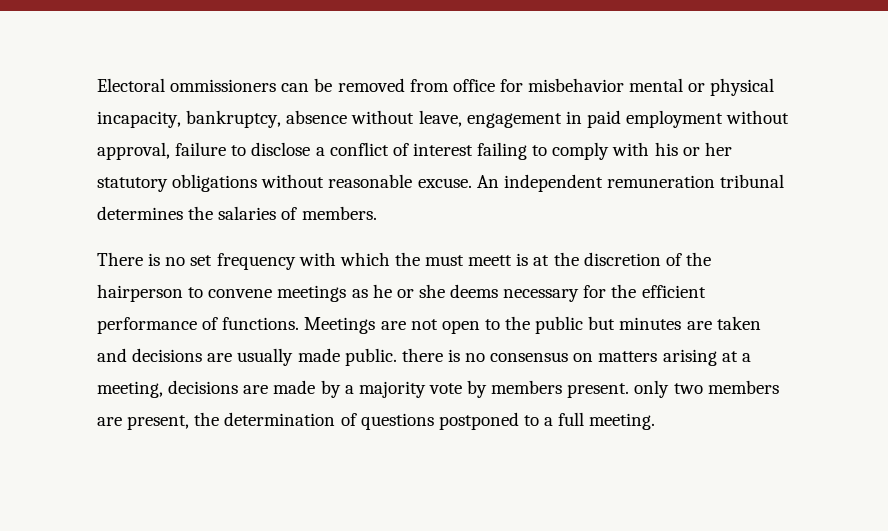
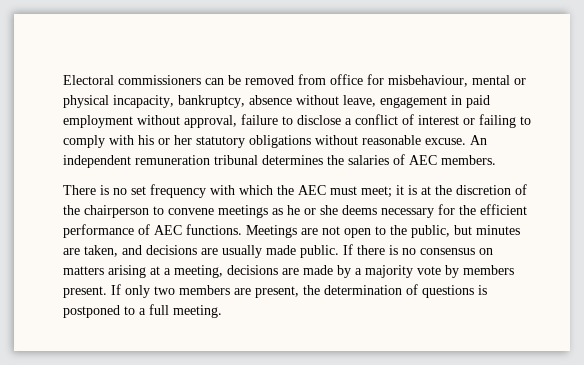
- Electoral ommissioners can be removed from office for misbehavior mental or physical incapacity, bankruptcy, absence without leave, engagement in paid employment without approval, failure to disclose a conflict of interest failing to comply with his or her statutory obligations without reasonable excuse.
+ Electoral commissioners can be removed from office for misbehaviour, mental or physical incapacity, bankruptcy, absence without leave, engagement in paid employment without approval, failure to disclose a conflict of interest or failing to comply with his or her statutory obligations without reasonable excuse.
- An independent remuneration tribunal determines the salaries of members.
+ An independent remuneration tribunal determines the salaries of AEC members.
- There is no set frequency with which the must meett is at the discretion of the hairperson to convene meetings as he or she deems necessary for the efficient performance of functions.
+ There is no set frequency with which the AEC must meet; it is at the discretion of the chairperson to convene meetings as he or she deems necessary for the efficient performance of AEC functions.
- Meetings are not open to the public but minutes are taken and decisions are usually made public. there is no consensus on matters arising at a meeting, decisions are made by a majority vote by members present. only two members are present, the determination of questions postponed to a full meeting.
+ Meetings are not open to the public, but minutes are taken, and decisions are usually made public. If there is no consensus on matters arising at a meeting, decisions are made by a majority vote by members present. If only two members are present, the determination of questions is postponed to a full meeting.

